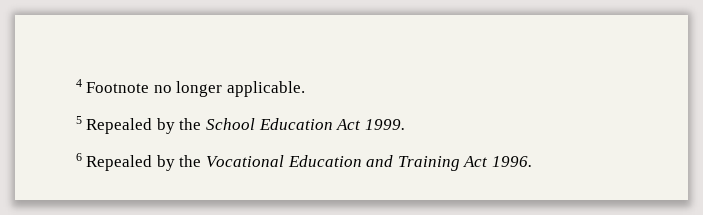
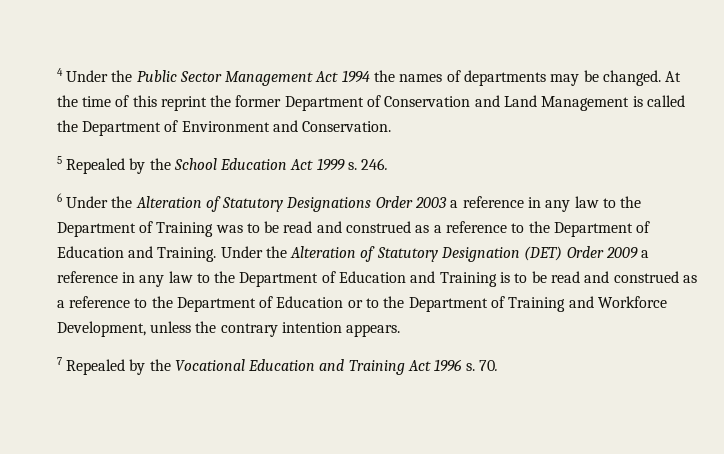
- 4 Footnote no longer applicable.
+ 4 Under the Public Sector Management Act 1994 the names of departments may be changed. At the time of this reprint the former Department of Conservation and Land Management is called the Department of Environment and Conservation.
- 5 Repealed by the School Education Act 1999.
- 6 Repealed by the Vocational Education and Training Act 1996.
+ 5 Repealed by the School Education Act 1999 s. 246.
+ 6 Under the Alteration of Statutory Designations Order 2003 a reference in any law to the Department of Training was to be read and construed as a reference to the Department of Education and Training. Under the Alteration of Statutory Designation (DET) Order 2009 a reference in any law to the Department of Education and Training is to be read and construed as a reference to the Department of Education or to the Department of Training and Workforce Development, unless the contrary intention appears.
+ 7 Repealed by the Vocational Education and Training Act 1996 s. 70.

